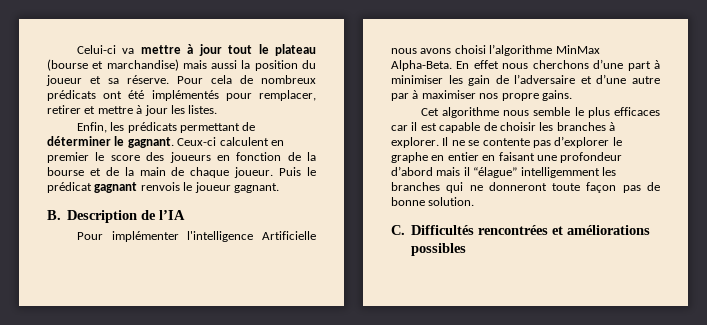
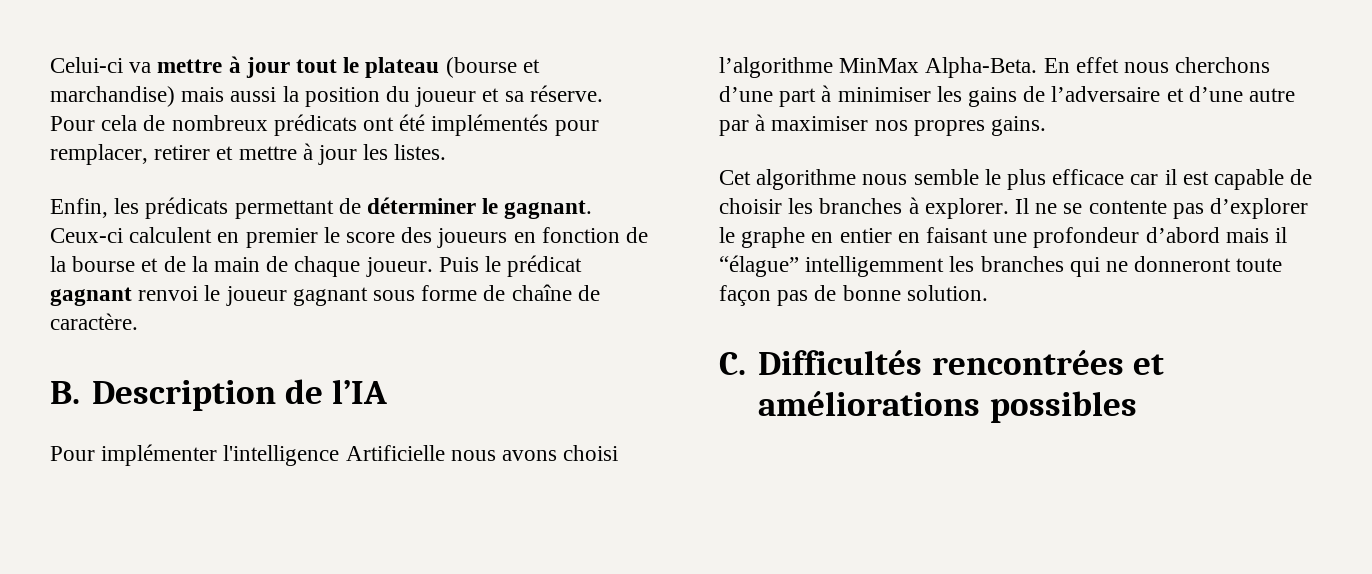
- Puis le prédicat gagnant renvois le joueur gagnant.
+ Puis le prédicat gagnant renvoi le joueur gagnant sous forme de chaîne de caractère.
- En effet nous cherchons d’une part à minimiser les gain de l’adversaire et d’une autre par à maximiser nos propre gains.
+ En effet nous cherchons d’une part à minimiser les gains de l’adversaire et d’une autre par à maximiser nos propres gains.
- Cet algorithme nous semble le plus efficaces car il est capable de choisir les branches à explorer.
+ Cet algorithme nous semble le plus efficace car il est capable de choisir les branches à explorer.

